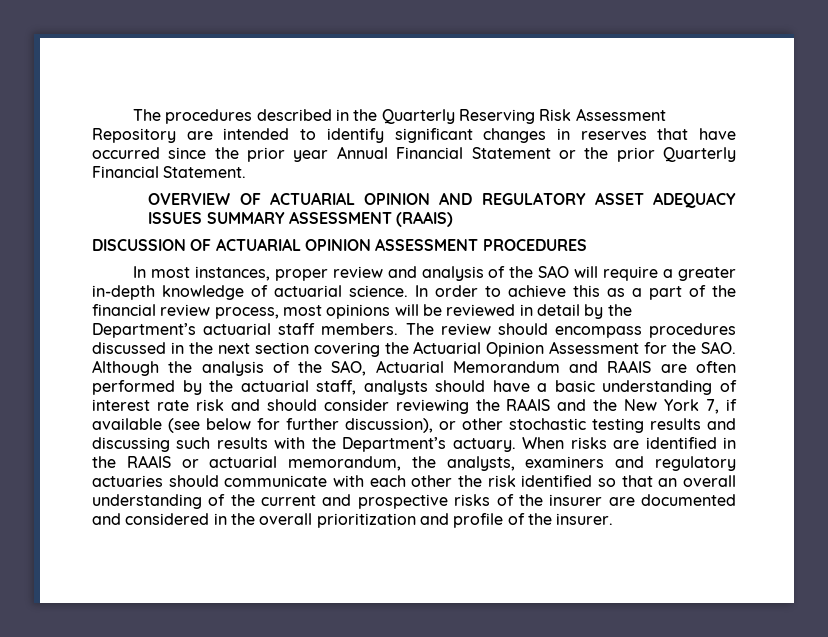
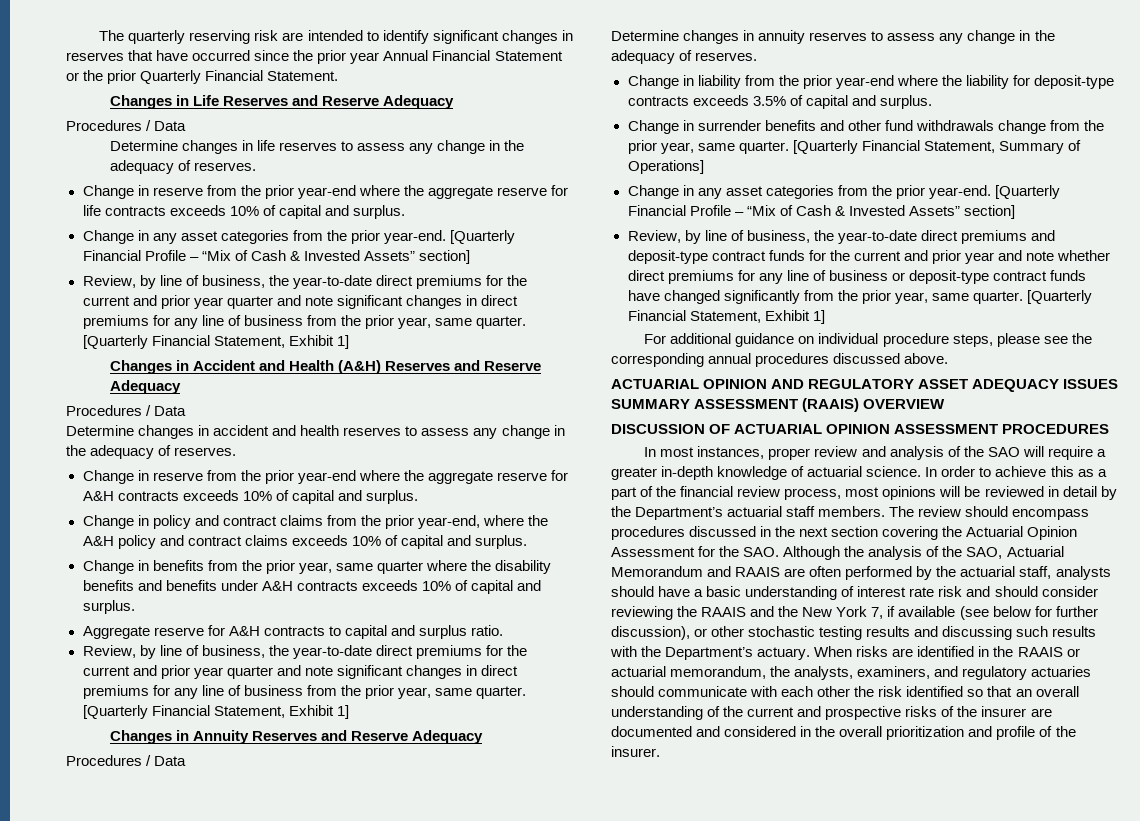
- The procedures described in the Quarterly Reserving Risk Assessment Repository are intended to identify significant changes in reserves that have occurred since the prior year Annual Financial Statement or the prior Quarterly Financial Statement.
+ The quarterly reserving risk are intended to identify significant changes in reserves that have occurred since the prior year Annual Financial Statement or the prior Quarterly Financial Statement.
- OVERVIEW OF ACTUARIAL OPINION AND REGULATORY ASSET ADEQUACY ISSUES SUMMARY ASSESSMENT (RAAIS)
+ Changes in Life Reserves and Reserve Adequacy
+ Procedures / Data
+ Determine changes in life reserves to assess any change in the adequacy of reserves.
+ Change in reserve from the prior year-end where the aggregate reserve for life contracts exceeds 10% of capital and surplus.
+ Change in any asset categories from the prior year-end. [Quarterly Financial Profile – “Mix of Cash & Invested Assets” section]
+ Review, by line of business, the year-to-date direct premiums for the current and prior year quarter and note significant changes in direct premiums for any line of business from the prior year, same quarter. [Quarterly Financial Statement, Exhibit 1]
+ Changes in Accident and Health (A&H) Reserves and Reserve Adequacy
+ Procedures / Data
+ Determine changes in accident and health reserves to assess any change in the adequacy of reserves.
+ Change in reserve from the prior year-end where the aggregate reserve for A&H contracts exceeds 10% of capital and surplus.
+ Change in policy and contract claims from the prior year-end, where the A&H policy and contract claims exceeds 10% of capital and surplus.
+ Change in benefits from the prior year, same quarter where the disability benefits and benefits under A&H contracts exceeds 10% of capital and surplus.
+ Aggregate reserve for A&H contracts to capital and surplus ratio.
+ Review, by line of business, the year-to-date direct premiums for the current and prior year quarter and note significant changes in direct premiums for any line of business from the prior year, same quarter. [Quarterly Financial Statement, Exhibit 1]
+ Changes in Annuity Reserves and Reserve Adequacy
+ Procedures / Data
+ Determine changes in annuity reserves to assess any change in the adequacy of reserves.
+ Change in liability from the prior year-end where the liability for deposit-type contracts exceeds 3.5% of capital and surplus.
+ Change in surrender benefits and other fund withdrawals change from the prior year, same quarter. [Quarterly Financial Statement, Summary of Operations]
+ Change in any asset categories from the prior year-end. [Quarterly Financial Profile – “Mix of Cash & Invested Assets” section]
+ Review, by line of business, the year-to-date direct premiums and deposit-type contract funds for the current and prior year and note whether direct premiums for any line of business or deposit-type contract funds have changed significantly from the prior year, same quarter. [Quarterly Financial Statement, Exhibit 1]
+ For additional guidance on individual procedure steps, please see the corresponding annual procedures discussed above.
+ ACTUARIAL OPINION AND REGULATORY ASSET ADEQUACY ISSUES SUMMARY ASSESSMENT (RAAIS) OVERVIEW
- When risks are identified in the RAAIS or actuarial memorandum, the analysts, examiners and regulatory actuaries should communicate with each other the risk identified so that an overall understanding of the current and prospective risks of the insurer are documented and considered in the overall prioritization and profile of the insurer.
+ When risks are identified in the RAAIS or actuarial memorandum, the analysts, examiners, and regulatory actuaries should communicate with each other the risk identified so that an overall understanding of the current and prospective risks of the insurer are documented and considered in the overall prioritization and profile of the insurer.

